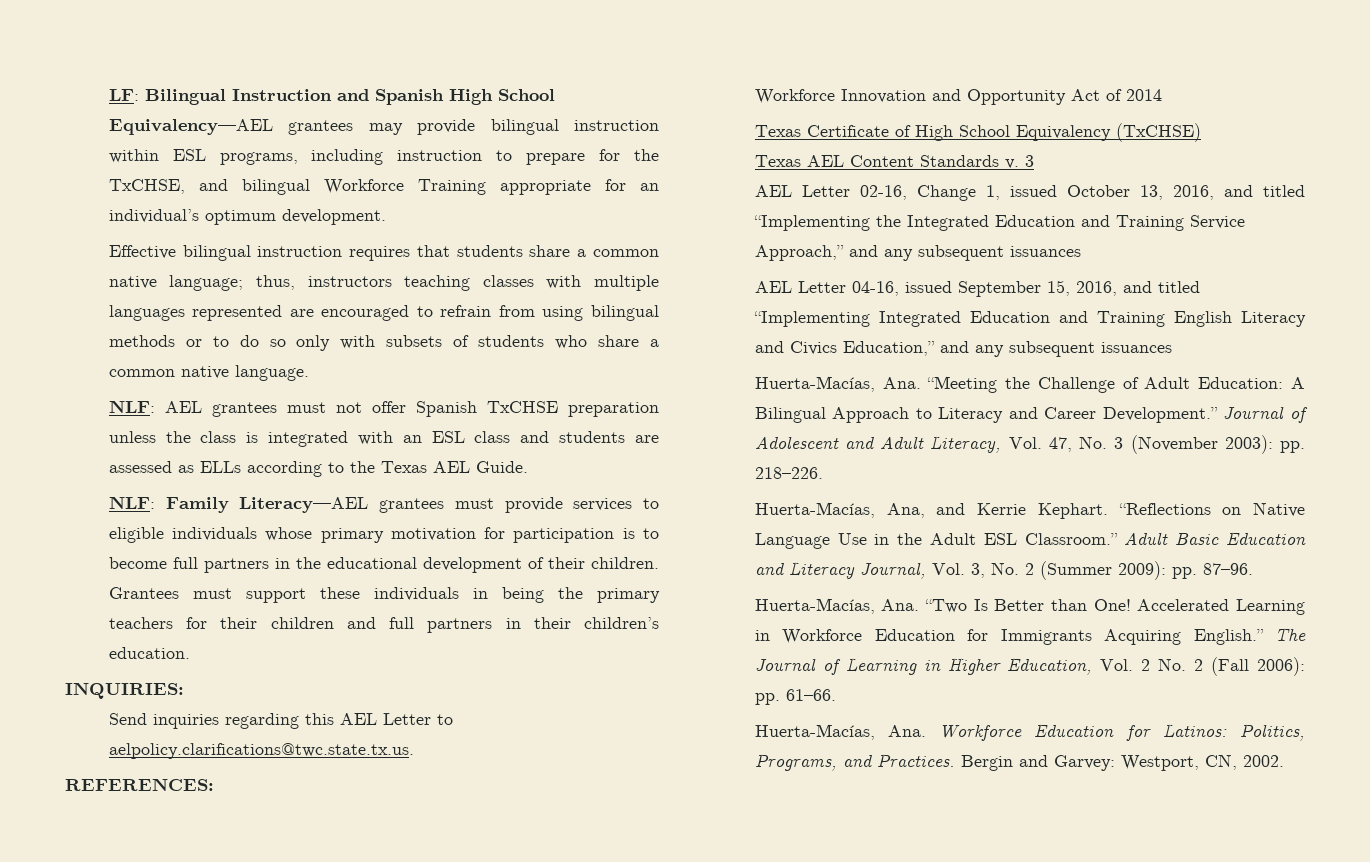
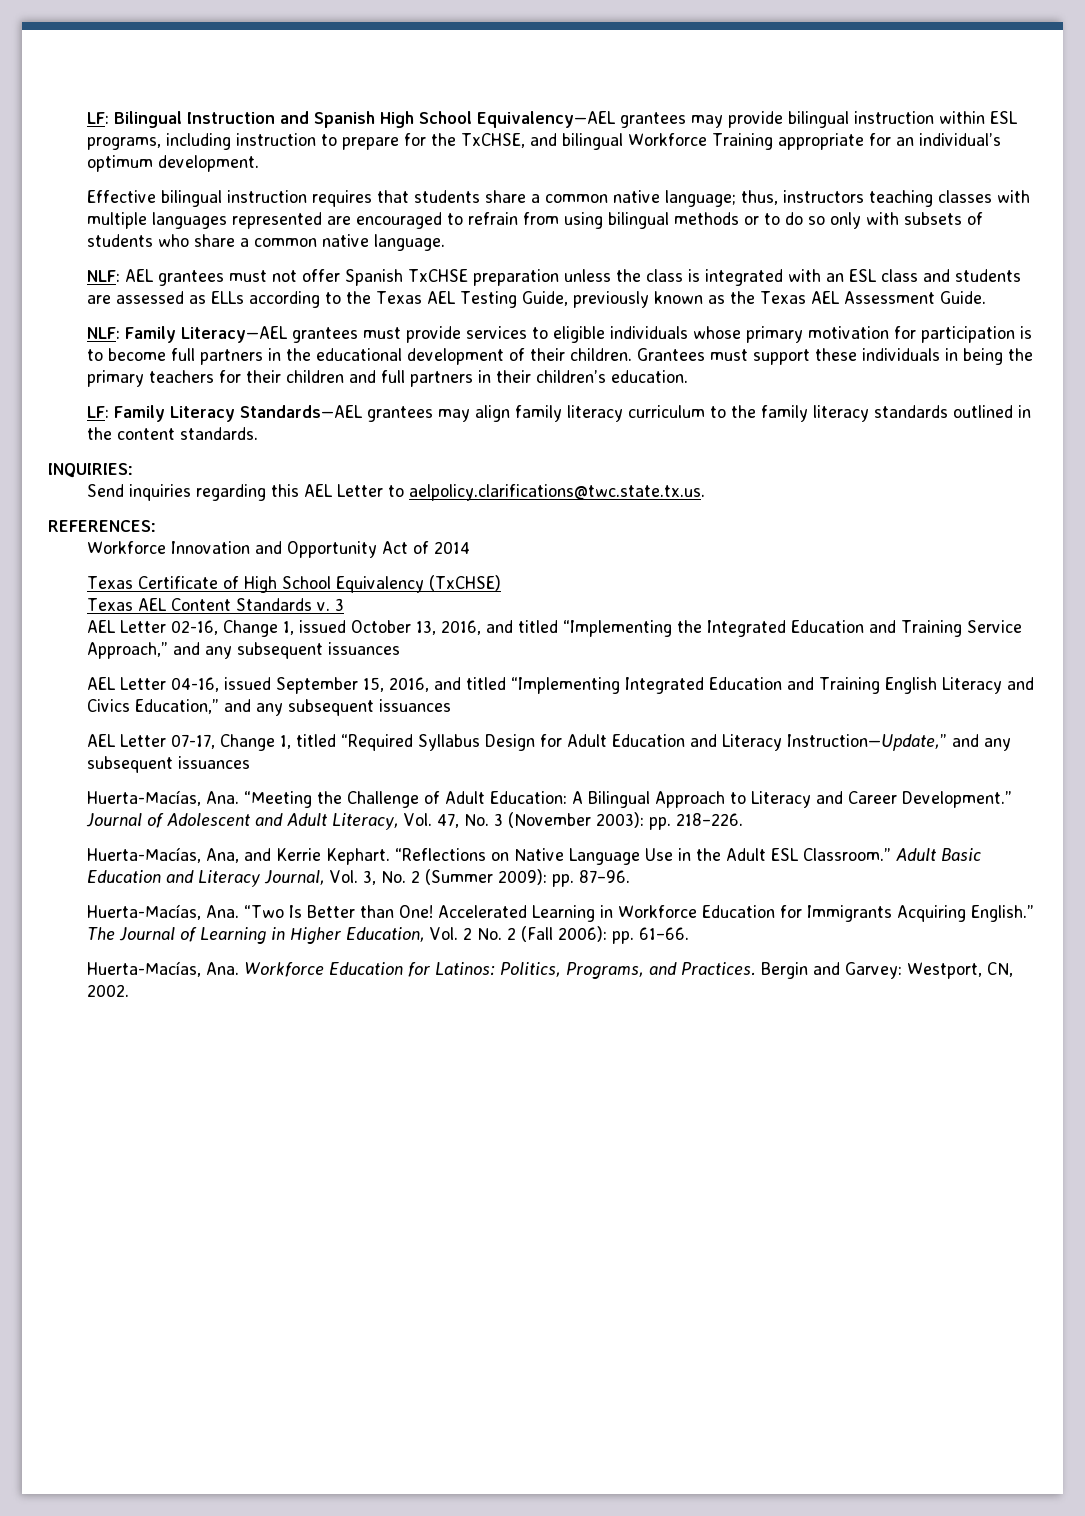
- NLF: AEL grantees must not offer Spanish TxCHSE preparation unless the class is integrated with an ESL class and students are assessed as ELLs according to the Texas AEL Guide.
+ NLF: AEL grantees must not offer Spanish TxCHSE preparation unless the class is integrated with an ESL class and students are assessed as ELLs according to the Texas AEL Testing Guide, previously known as the Texas AEL Assessment Guide.
+ LF: Family Literacy Standards—AEL grantees may align family literacy curriculum to the family literacy standards outlined in the content standards.
+ AEL Letter 07-17, Change 1, titled “Required Syllabus Design for Adult Education and Literacy Instruction—Update,” and any subsequent issuances

